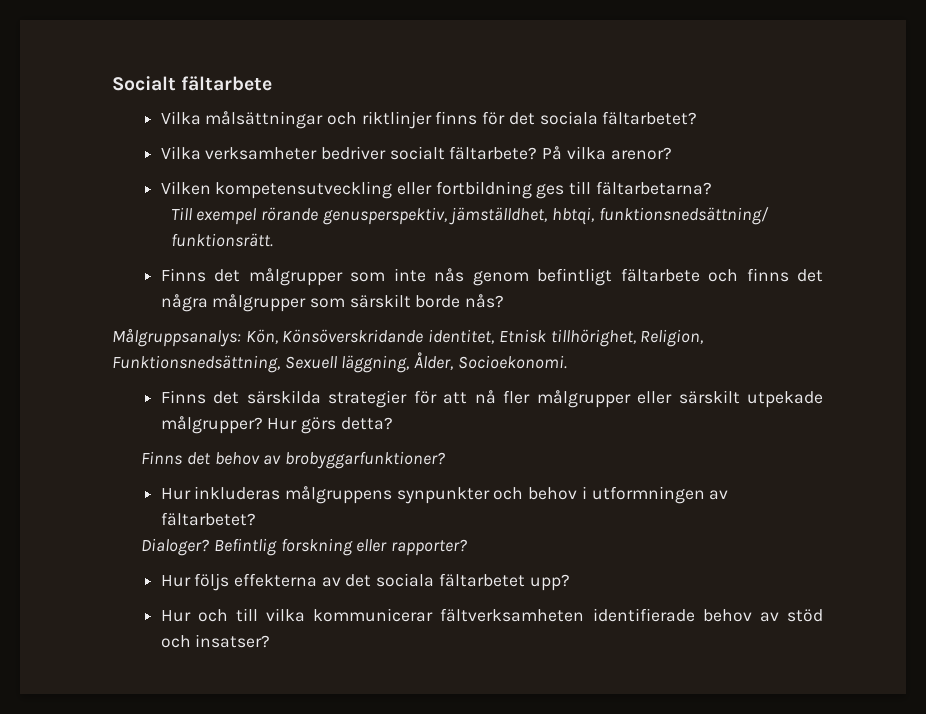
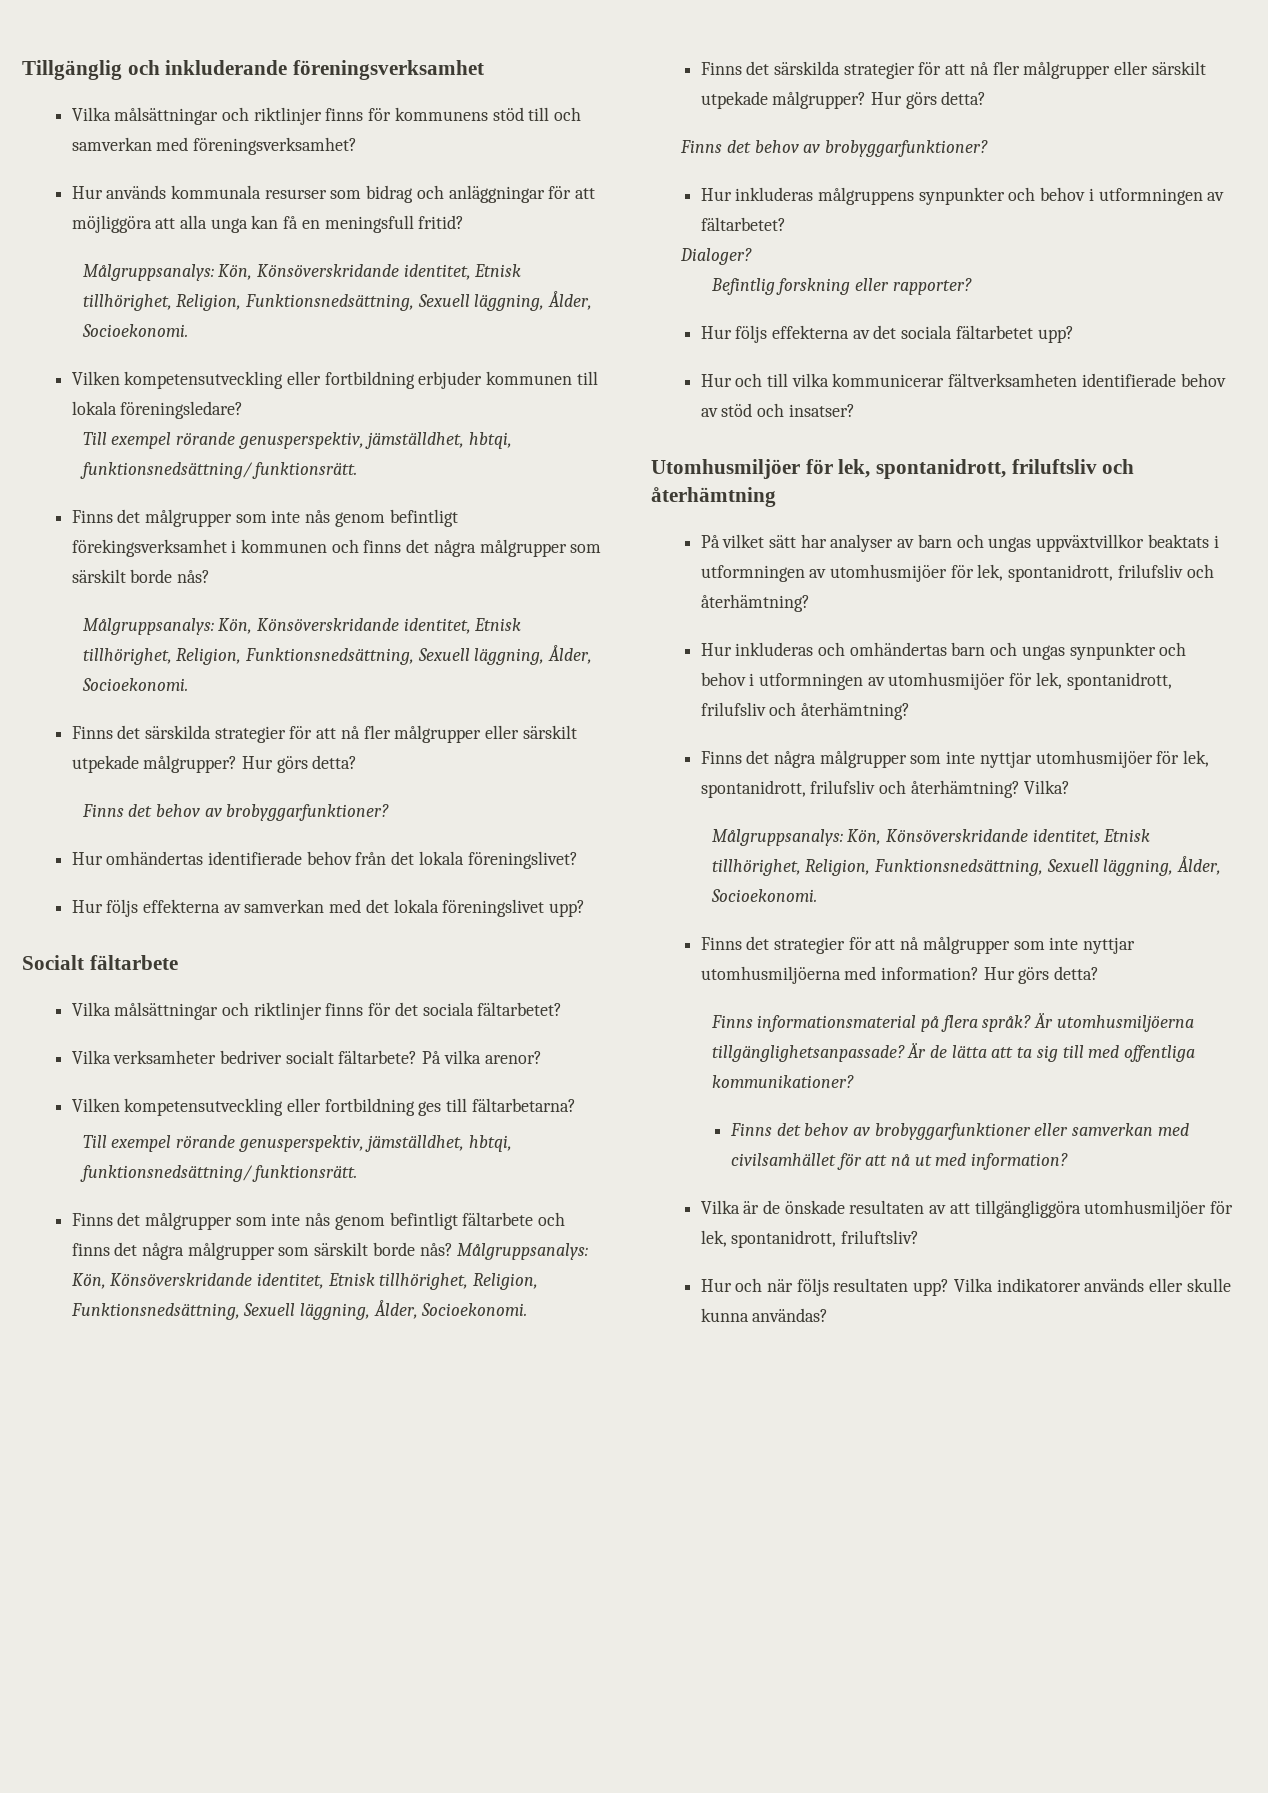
+ Tillgänglig och inkluderande föreningsverksamhet
+ Vilka målsättningar och riktlinjer finns för kommunens stöd till och samverkan med föreningsverksamhet?
+ Hur används kommunala resurser som bidrag och anläggningar för att möjliggöra att alla unga kan få en meningsfull fritid?
+ Målgruppsanalys: Kön, Könsöverskridande identitet, Etnisk tillhörighet, Religion, Funktionsnedsättning, Sexuell läggning, Ålder, Socioekonomi.
+ Vilken kompetensutveckling eller fortbildning erbjuder kommunen till lokala föreningsledare?
+ Till exempel rörande genusperspektiv, jämställdhet, hbtqi, funktionsnedsättning/ funktionsrätt.
+ Finns det målgrupper som inte nås genom befintligt förekingsverksamhet i kommunen och finns det några målgrupper som särskilt borde nås?
+ Målgruppsanalys: Kön, Könsöverskridande identitet, Etnisk tillhörighet, Religion, Funktionsnedsättning, Sexuell läggning, Ålder, Socioekonomi.
+ Finns det särskilda strategier för att nå fler målgrupper eller särskilt utpekade målgrupper? Hur görs detta?
+ Finns det behov av brobyggarfunktioner?
+ Hur omhändertas identifierade behov från det lokala föreningslivet?
+ Hur följs effekterna av samverkan med det lokala föreningslivet upp?
- Finns det målgrupper som inte nås genom befintligt fältarbete och finns det några målgrupper som särskilt borde nås?
- Målgruppsanalys: Kön, Könsöverskridande identitet, Etnisk tillhörighet, Religion, Funktionsnedsättning, Sexuell läggning, Ålder, Socioekonomi.
+ Finns det målgrupper som inte nås genom befintligt fältarbete och finns det några målgrupper som särskilt borde nås? Målgruppsanalys: Kön, Könsöverskridande identitet, Etnisk tillhörighet, Religion, Funktionsnedsättning, Sexuell läggning, Ålder, Socioekonomi.
- Dialoger? Befintlig forskning eller rapporter?
+ Dialoger?
+ Befintlig forskning eller rapporter?
+ Utomhusmiljöer för lek, spontanidrott, friluftsliv och återhämtning
+ På vilket sätt har analyser av barn och ungas uppväxtvillkor beaktats i utformningen av utomhusmijöer för lek, spontanidrott, frilufsliv och återhämtning?
+ Hur inkluderas och omhändertas barn och ungas synpunkter och behov i utformningen av utomhusmijöer för lek, spontanidrott, frilufsliv och återhämtning?
+ Finns det några målgrupper som inte nyttjar utomhusmijöer för lek, spontanidrott, frilufsliv och återhämtning? Vilka?
+ Målgruppsanalys: Kön, Könsöverskridande identitet, Etnisk tillhörighet, Religion, Funktionsnedsättning, Sexuell läggning, Ålder, Socioekonomi.
+ Finns det strategier för att nå målgrupper som inte nyttjar utomhusmiljöerna med information? Hur görs detta?
+ Finns informationsmaterial på flera språk? Är utomhusmiljöerna tillgänglighetsanpassade? Är de lätta att ta sig till med offentliga kommunikationer?
+ Finns det behov av brobyggarfunktioner eller samverkan med civilsamhället för att nå ut med information?
+ Vilka är de önskade resultaten av att tillgängliggöra utomhusmiljöer för lek, spontanidrott, friluftsliv?
+ Hur och när följs resultaten upp? Vilka indikatorer används eller skulle kunna användas?

